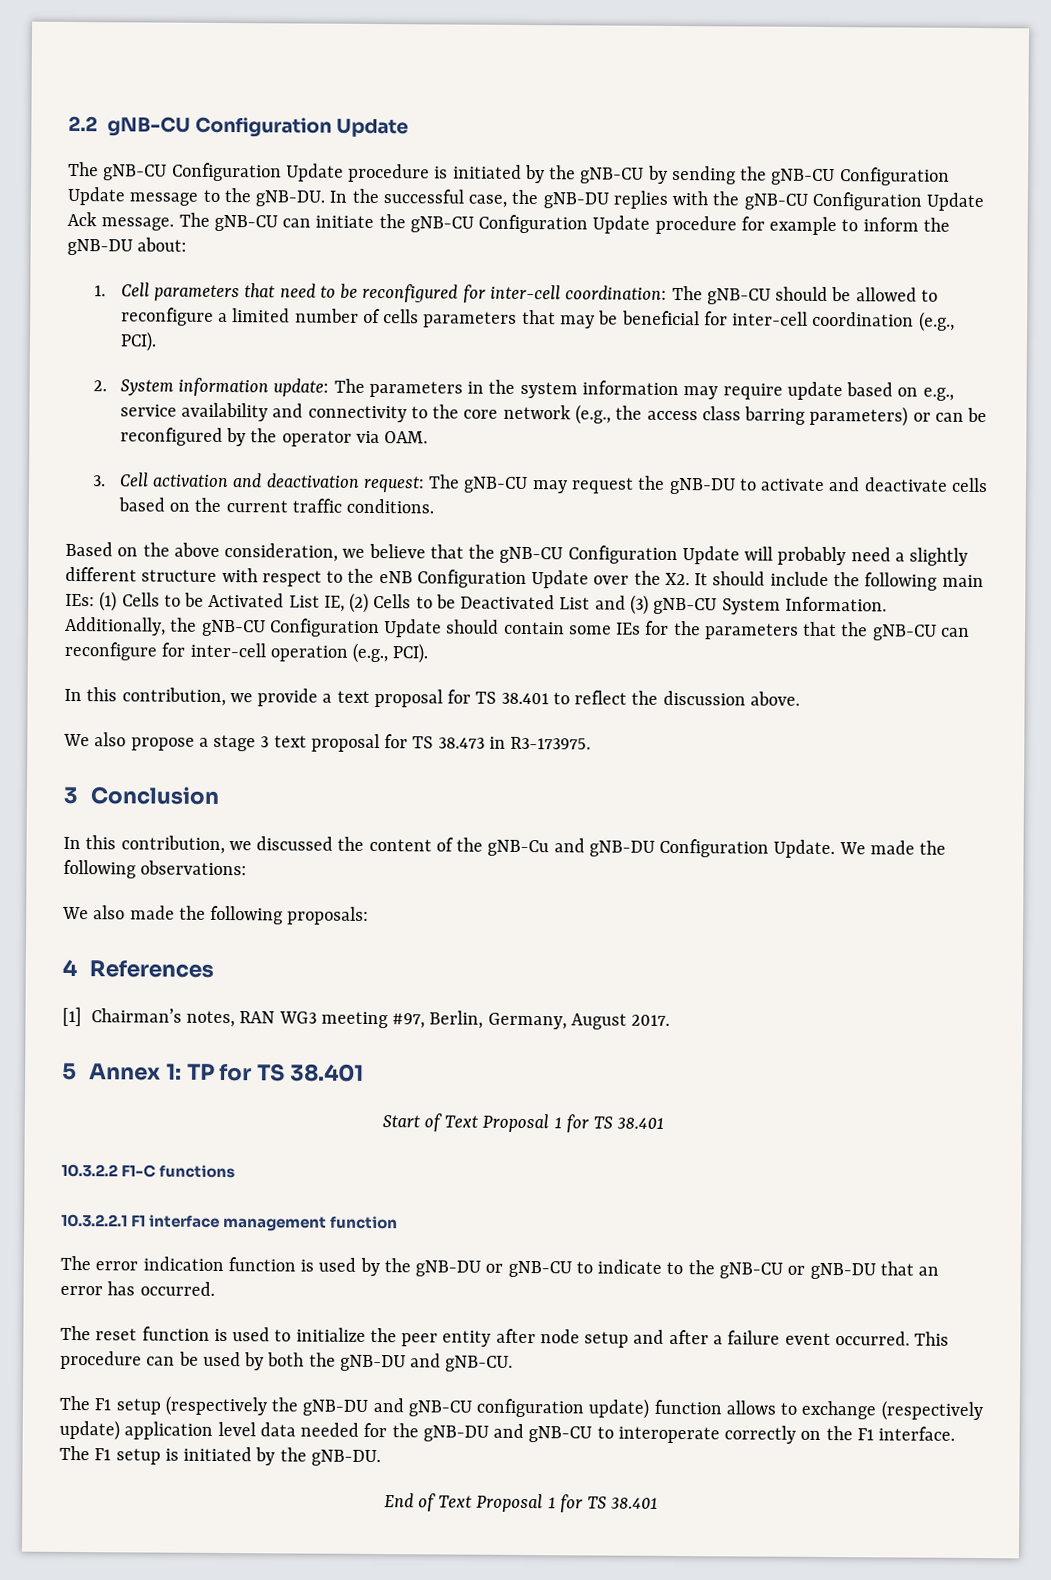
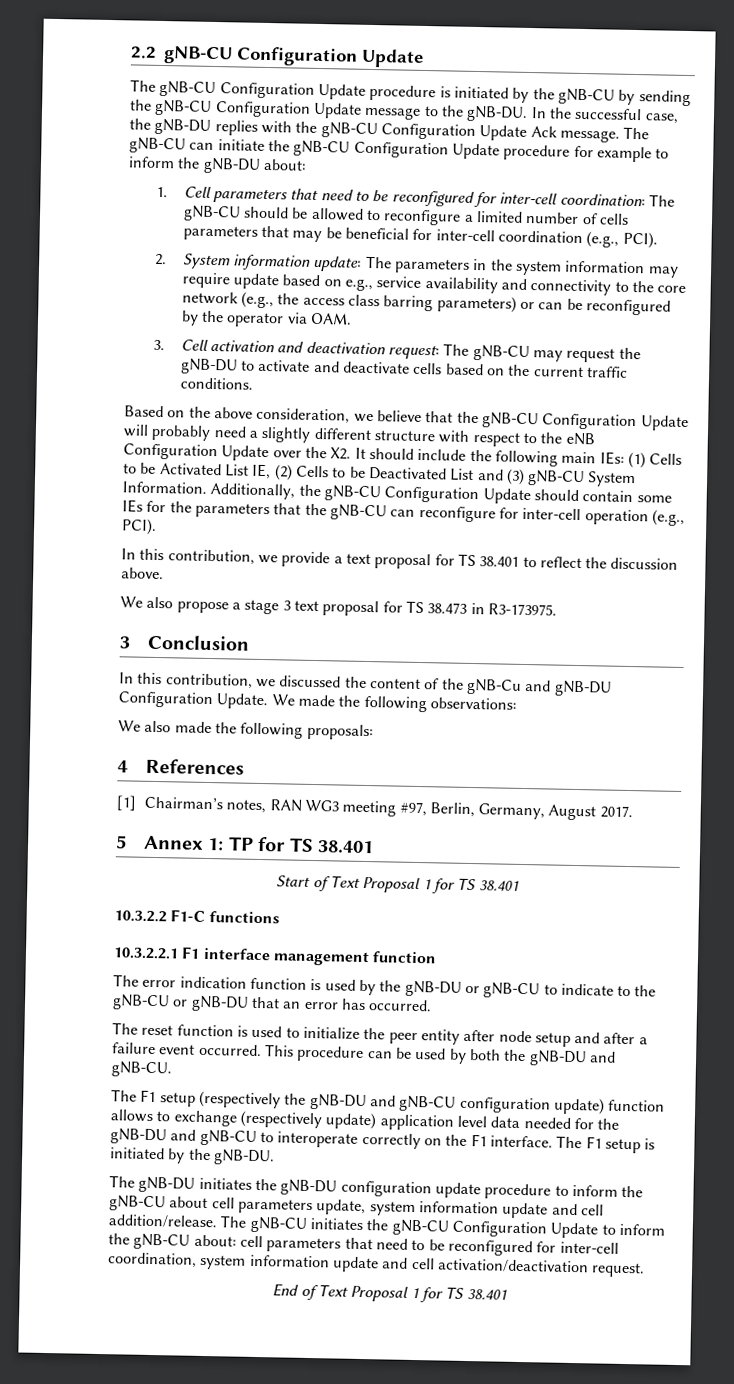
+ The gNB-DU initiates the gNB-DU configuration update procedure to inform the gNB-CU about cell parameters update, system information update and cell addition/release. The gNB-CU initiates the gNB-CU Configuration Update to inform the gNB-CU about: cell parameters that need to be reconfigured for inter-cell coordination, system information update and cell activation/deactivation request.

